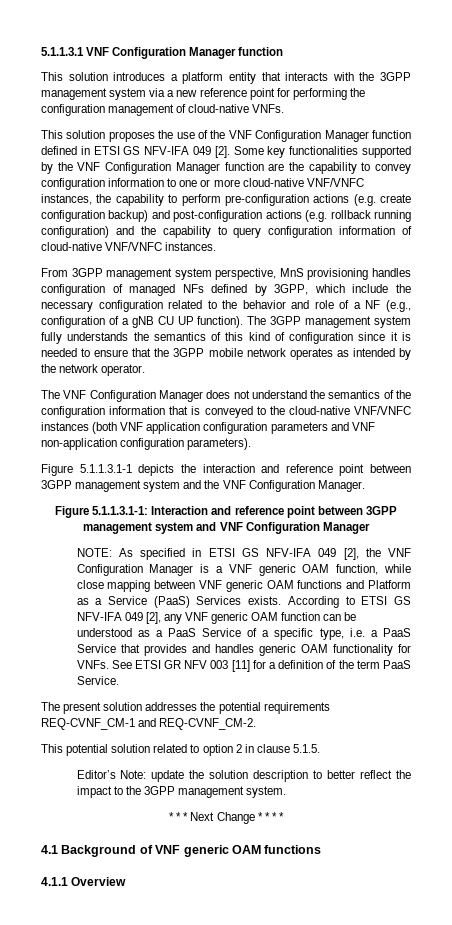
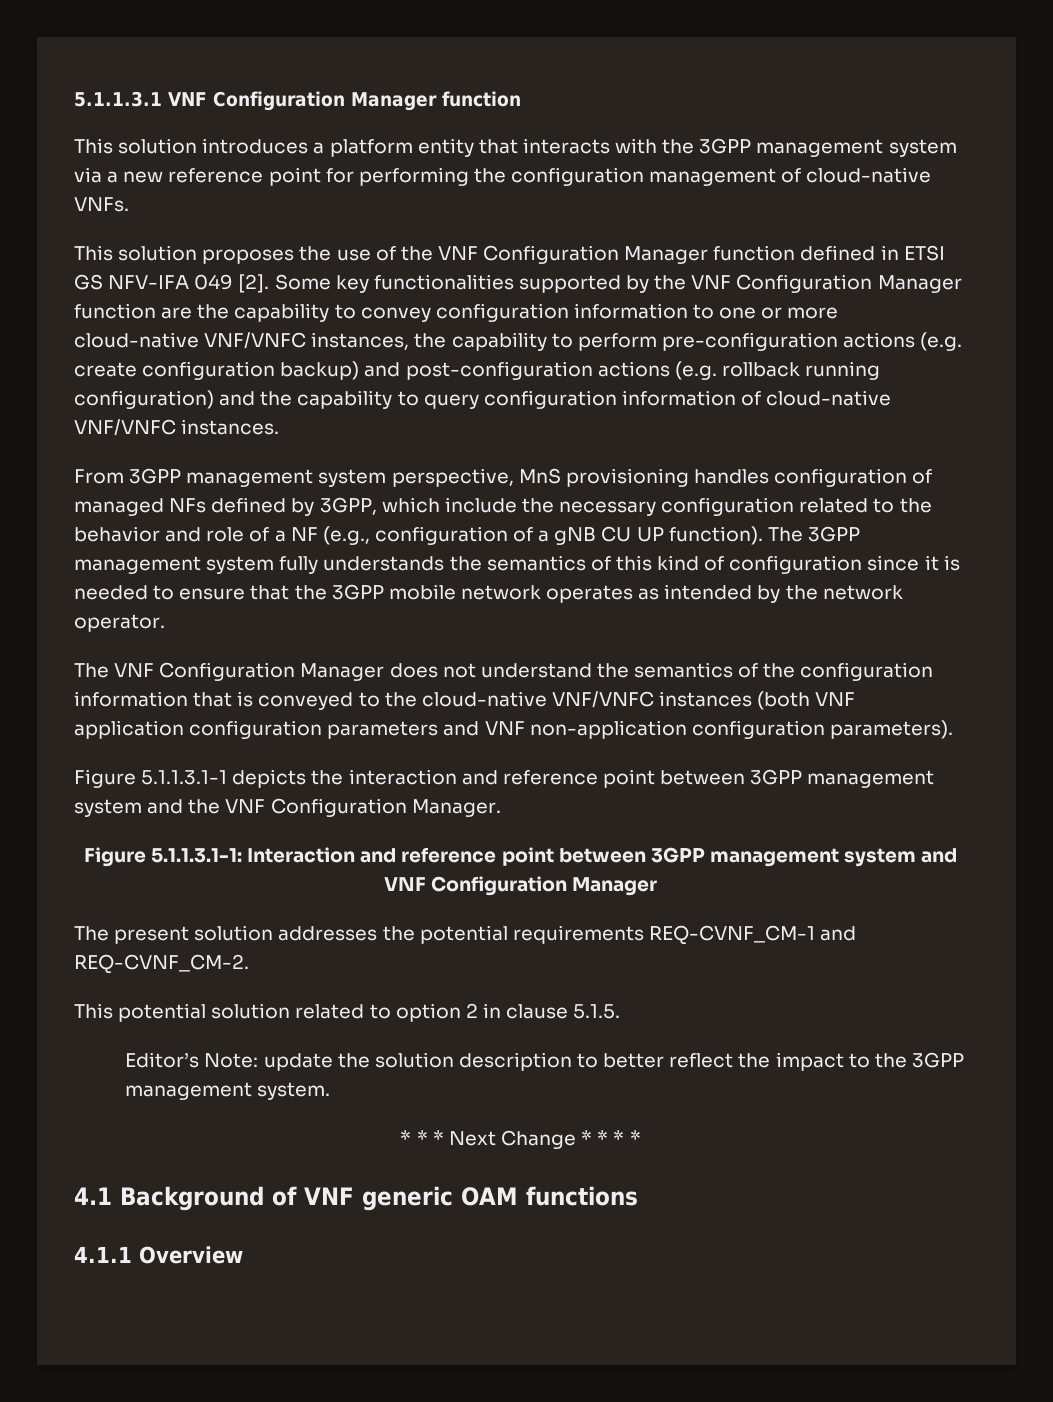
- NOTE: As specified in ETSI GS NFV-IFA 049 [2], the VNF Configuration Manager is a VNF generic OAM function, while close mapping between VNF generic OAM functions and Platform as a Service (PaaS) Services exists. According to ETSI GS NFV-IFA 049 [2], any VNF generic OAM function can be understood as a PaaS Service of a specific type, i.e. a PaaS Service that provides and handles generic OAM functionality for VNFs. See ETSI GR NFV 003 [11] for a definition of the term PaaS Service.

